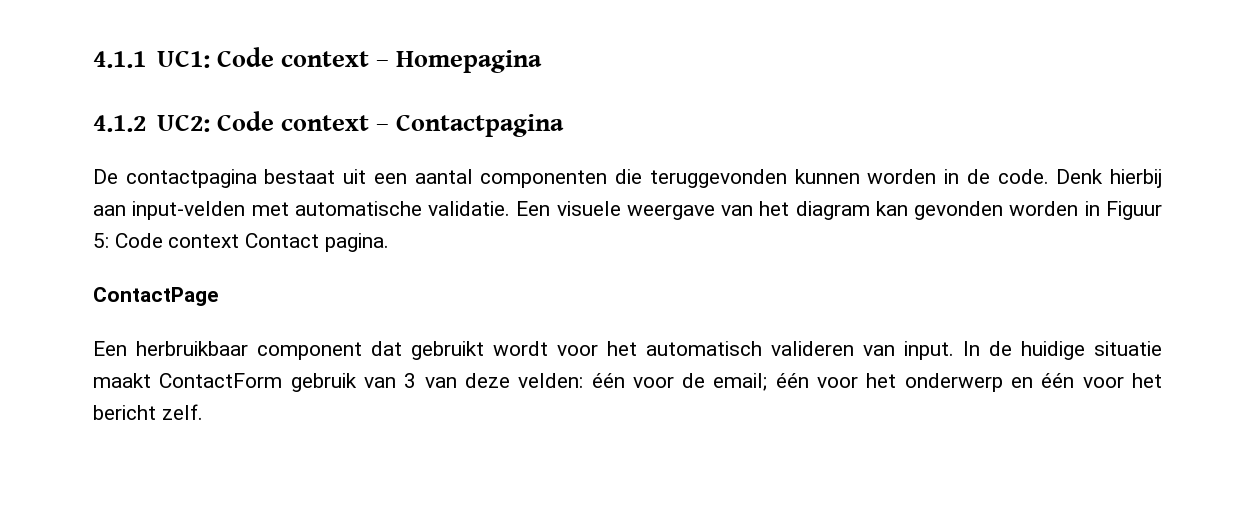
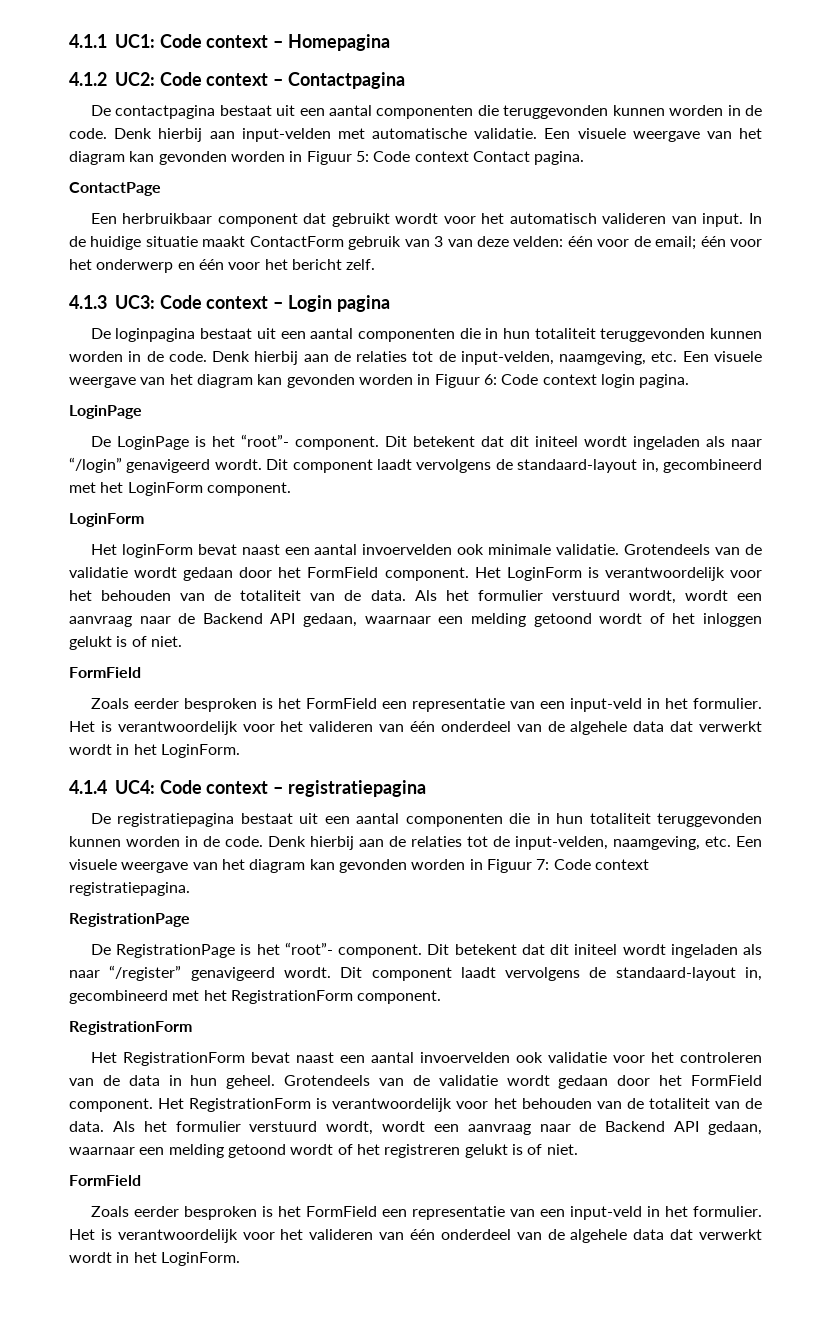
+ 4.1.3 UC3: Code context – Login pagina
+ De loginpagina bestaat uit een aantal componenten die in hun totaliteit teruggevonden kunnen worden in de code. Denk hierbij aan de relaties tot de input-velden, naamgeving, etc. Een visuele weergave van het diagram kan gevonden worden in Figuur 6: Code context login pagina.
+ LoginPage
+ De LoginPage is het “root”- component. Dit betekent dat dit initeel wordt ingeladen als naar “/login” genavigeerd wordt. Dit component laadt vervolgens de standaard-layout in, gecombineerd met het LoginForm component.
+ LoginForm
+ Het loginForm bevat naast een aantal invoervelden ook minimale validatie. Grotendeels van de validatie wordt gedaan door het FormField component. Het LoginForm is verantwoordelijk voor het behouden van de totaliteit van de data. Als het formulier verstuurd wordt, wordt een aanvraag naar de Backend API gedaan, waarnaar een melding getoond wordt of het inloggen gelukt is of niet.
+ FormField
+ Zoals eerder besproken is het FormField een representatie van een input-veld in het formulier. Het is verantwoordelijk voor het valideren van één onderdeel van de algehele data dat verwerkt wordt in het LoginForm.
+ 4.1.4 UC4: Code context – registratiepagina
+ De registratiepagina bestaat uit een aantal componenten die in hun totaliteit teruggevonden kunnen worden in de code. Denk hierbij aan de relaties tot de input-velden, naamgeving, etc. Een visuele weergave van het diagram kan gevonden worden in Figuur 7: Code context registratiepagina.
+ RegistrationPage
+ De RegistrationPage is het “root”- component. Dit betekent dat dit initeel wordt ingeladen als naar “/register” genavigeerd wordt. Dit component laadt vervolgens de standaard-layout in, gecombineerd met het RegistrationForm component.
+ RegistrationForm
+ Het RegistrationForm bevat naast een aantal invoervelden ook validatie voor het controleren van de data in hun geheel. Grotendeels van de validatie wordt gedaan door het FormField component. Het RegistrationForm is verantwoordelijk voor het behouden van de totaliteit van de data. Als het formulier verstuurd wordt, wordt een aanvraag naar de Backend API gedaan, waarnaar een melding getoond wordt of het registreren gelukt is of niet.
+ FormField
+ Zoals eerder besproken is het FormField een representatie van een input-veld in het formulier. Het is verantwoordelijk voor het valideren van één onderdeel van de algehele data dat verwerkt wordt in het LoginForm.

